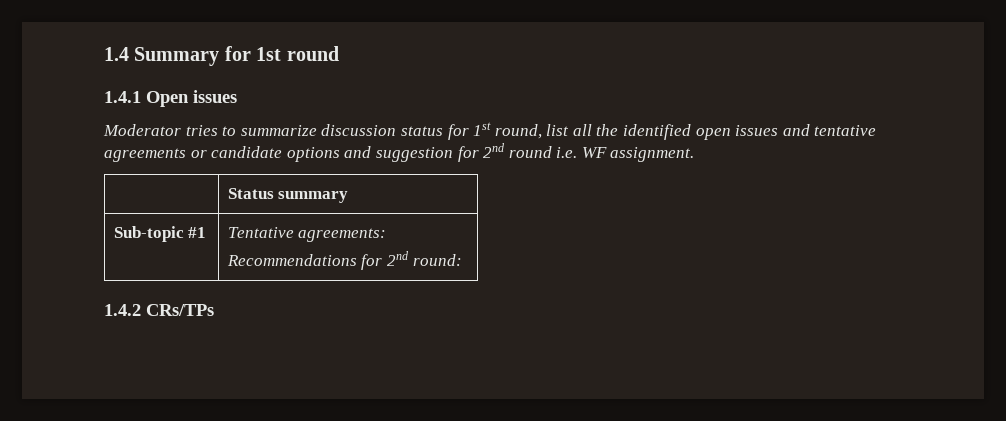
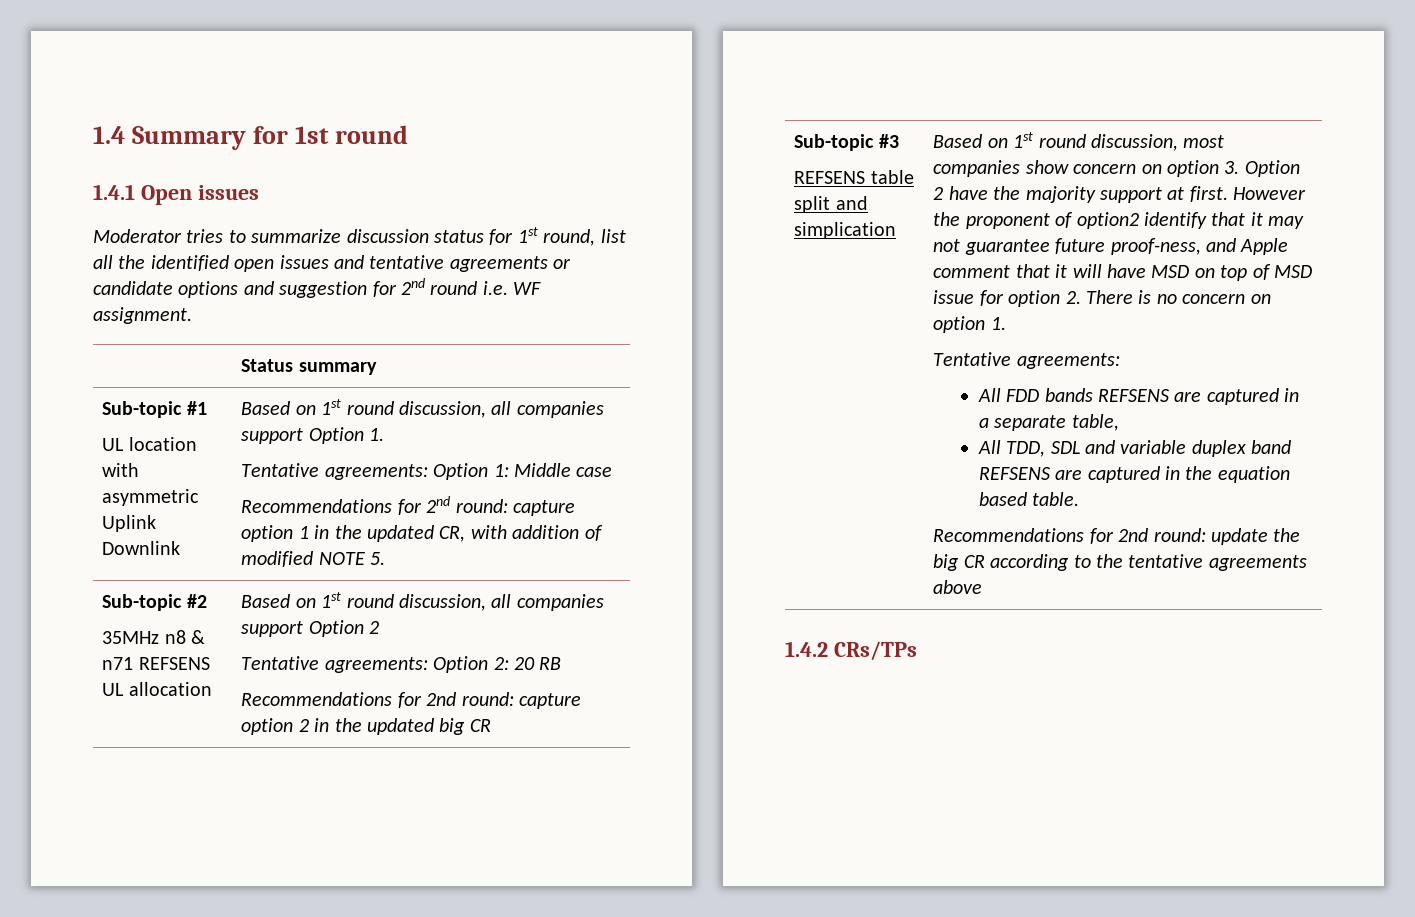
+ UL location with asymmetric Uplink Downlink | Based on 1st round discussion, all companies support Option 1.
+ Tentative agreements: Option 1: Middle case
+ Recommendations for 2nd round: capture option 1 in the updated CR, with addition of modified NOTE 5.
+ Sub-topic #2
+ 35MHz n8 & n71 REFSENS UL allocation | Based on 1st round discussion, all companies support Option 2
+ Tentative agreements: Option 2: 20 RB
+ Recommendations for 2nd round: capture option 2 in the updated big CR
+ Sub-topic #3
+ REFSENS table split and simplication | Based on 1st round discussion, most companies show concern on option 3. Option 2 have the majority support at first. However the proponent of option2 identify that it may not guarantee future proof-ness, and Apple comment that it will have MSD on top of MSD issue for option 2. There is no concern on option 1.
  Tentative agreements:
- Recommendations for 2nd round:
+ All FDD bands REFSENS are captured in a separate table,
+ All TDD, SDL and variable duplex band REFSENS are captured in the equation based table.
+ Recommendations for 2nd round: update the big CR according to the tentative agreements above

